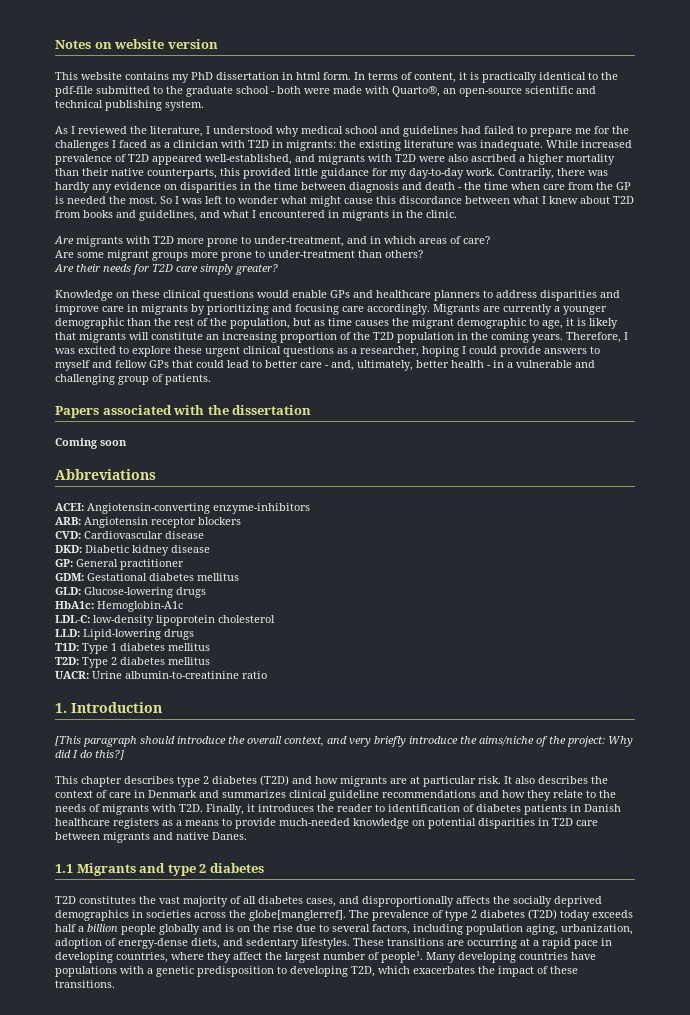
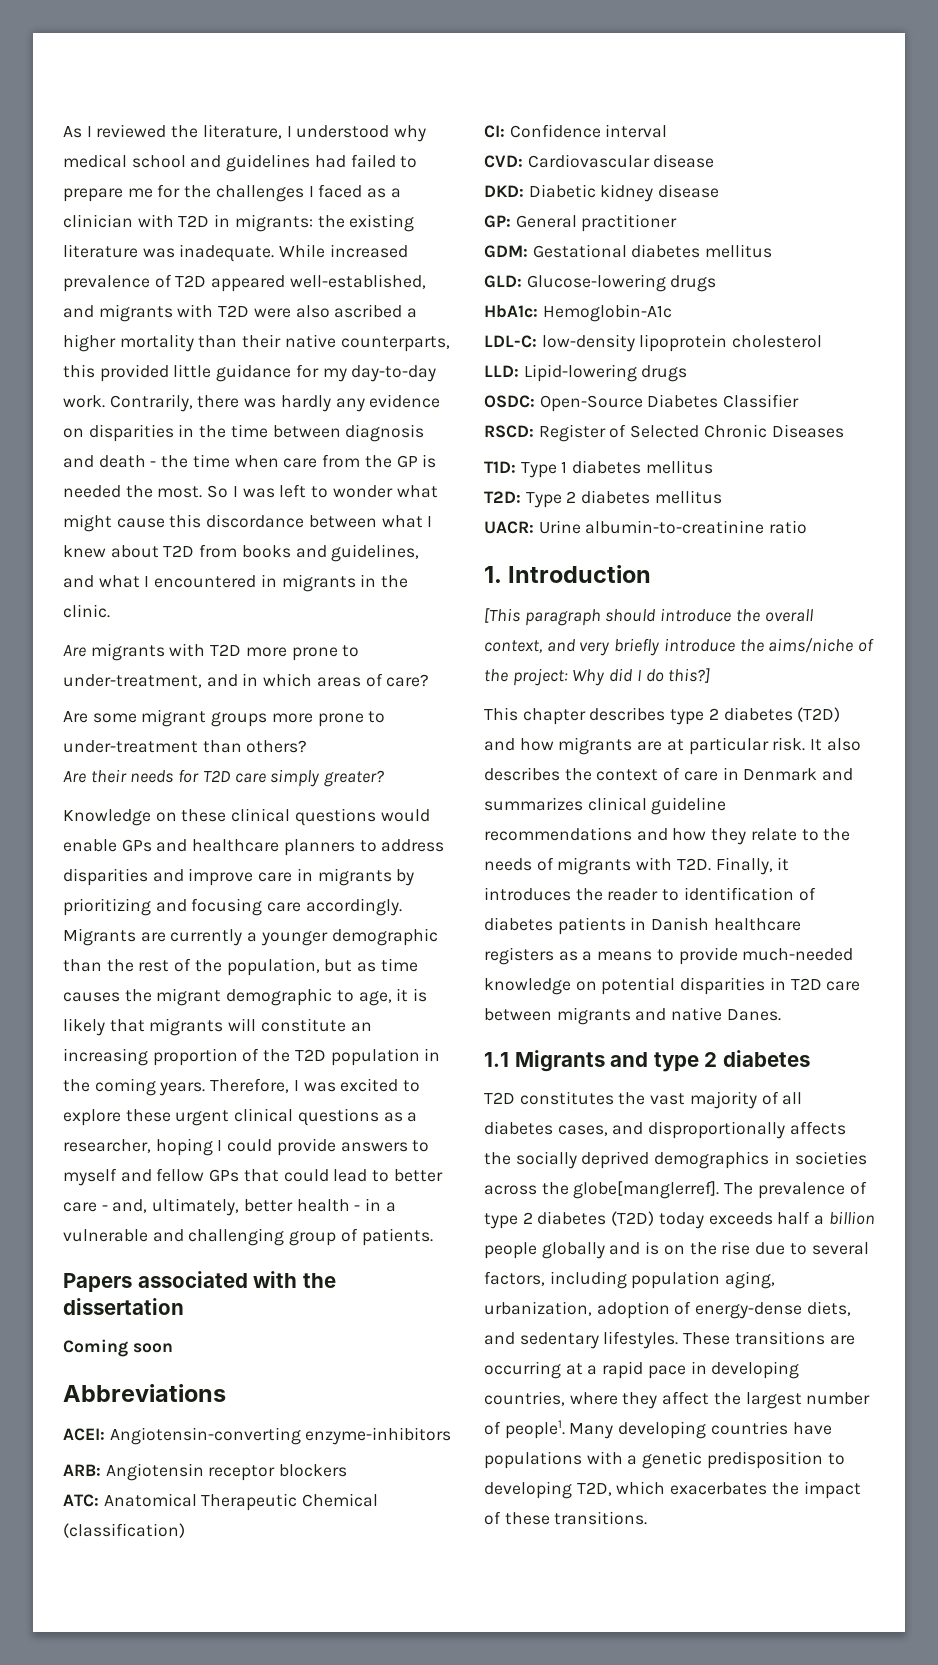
- Notes on website version
- This website contains my PhD dissertation in html form. In terms of content, it is practically identical to the pdf-file submitted to the graduate school - both were made with Quarto®, an open-source scientific and technical publishing system.
+ ATC: Anatomical Therapeutic Chemical (classification)
+ CI: Confidence interval
+ OSDC: Open-Source Diabetes Classifier
+ RSCD: Register of Selected Chronic Diseases

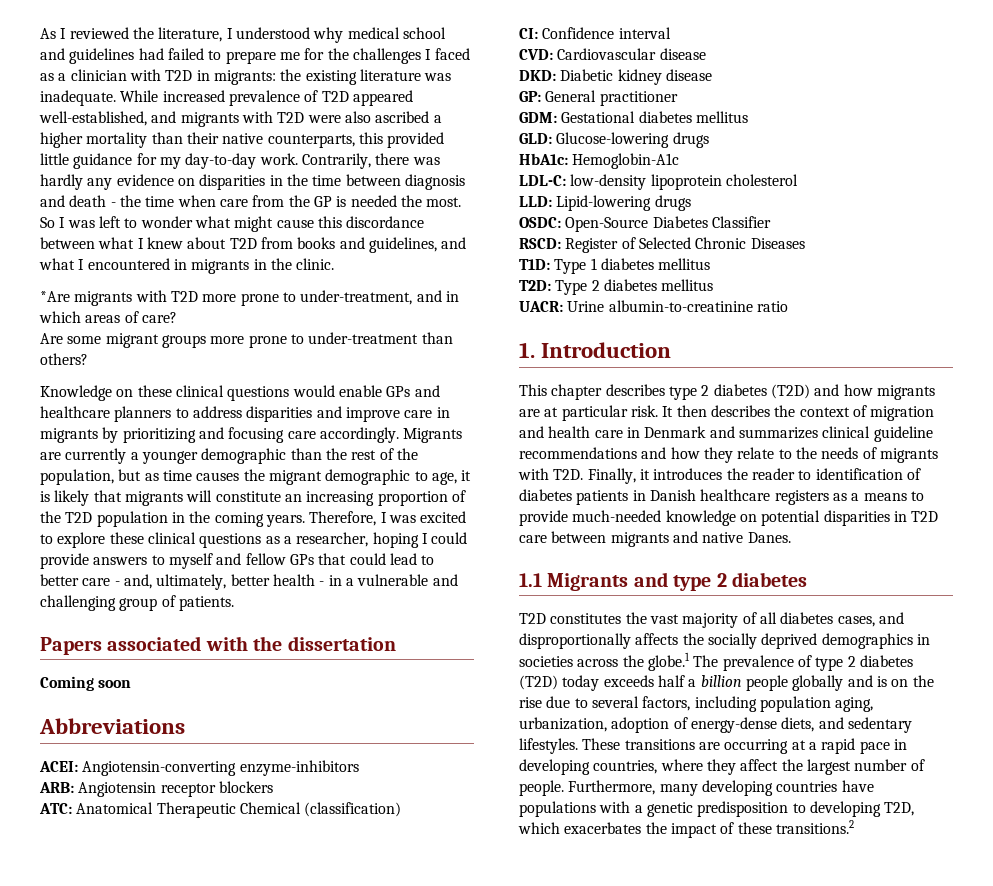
- Are migrants with T2D more prone to under-treatment, and in which areas of care?
+ *Are migrants with T2D more prone to under-treatment, and in which areas of care?
- Are their needs for T2D care simply greater?
- Therefore, I was excited to explore these urgent clinical questions as a researcher, hoping I could provide answers to myself and fellow GPs that could lead to better care - and, ultimately, better health - in a vulnerable and challenging group of patients.
+ Therefore, I was excited to explore these clinical questions as a researcher, hoping I could provide answers to myself and fellow GPs that could lead to better care - and, ultimately, better health - in a vulnerable and challenging group of patients.
- [This paragraph should introduce the overall context, and very briefly introduce the aims/niche of the project: Why did I do this?]
- It also describes the context of care in Denmark and summarizes clinical guideline recommendations and how they relate to the needs of migrants with T2D. Finally, it introduces the reader to identification of diabetes patients in Danish healthcare registers as a means to provide much-needed knowledge on potential disparities in T2D care between migrants and native Danes.
+ It then describes the context of migration and health care in Denmark and summarizes clinical guideline recommendations and how they relate to the needs of migrants with T2D. Finally, it introduces the reader to identification of diabetes patients in Danish healthcare registers as a means to provide much-needed knowledge on potential disparities in T2D care between migrants and native Danes.
- T2D constitutes the vast majority of all diabetes cases, and disproportionally affects the socially deprived demographics in societies across the globe[manglerref]. The prevalence of type 2 diabetes (T2D) today exceeds half a billion people globally and is on the rise due to several factors, including population aging, urbanization, adoption of energy-dense diets, and sedentary lifestyles.
+ T2D constitutes the vast majority of all diabetes cases, and disproportionally affects the socially deprived demographics in societies across the globe.1 The prevalence of type 2 diabetes (T2D) today exceeds half a billion people globally and is on the rise due to several factors, including population aging, urbanization, adoption of energy-dense diets, and sedentary lifestyles.
- These transitions are occurring at a rapid pace in developing countries, where they affect the largest number of people1. Many developing countries have populations with a genetic predisposition to developing T2D, which exacerbates the impact of these transitions.
+ These transitions are occurring at a rapid pace in developing countries, where they affect the largest number of people. Furthermore, many developing countries have populations with a genetic predisposition to developing T2D, which exacerbates the impact of these transitions.2

